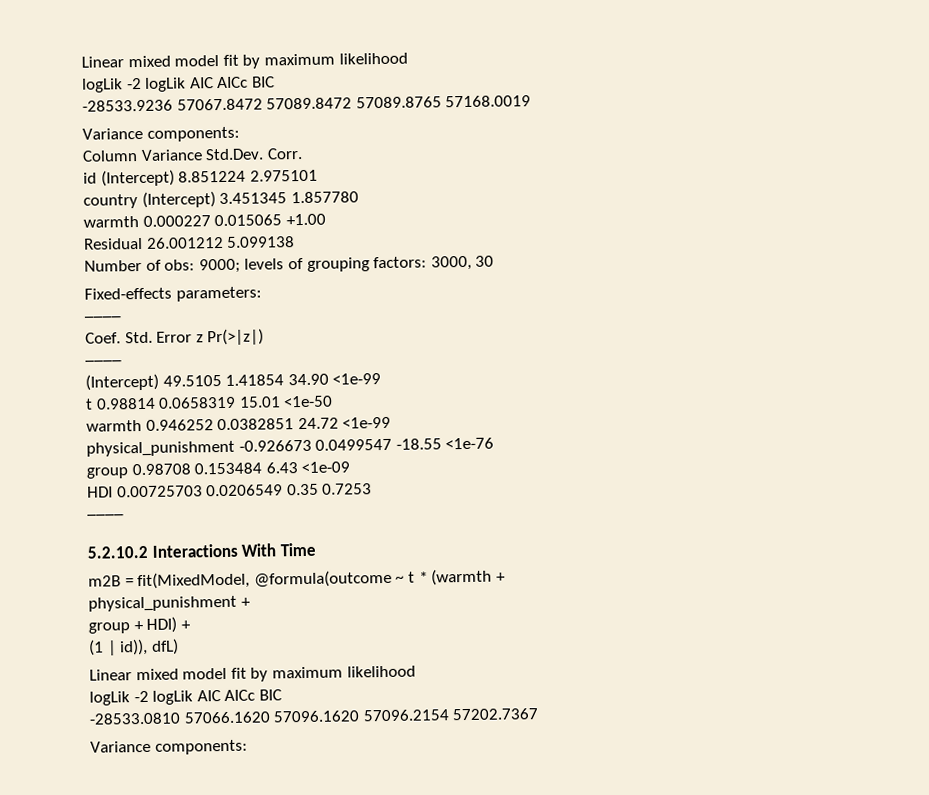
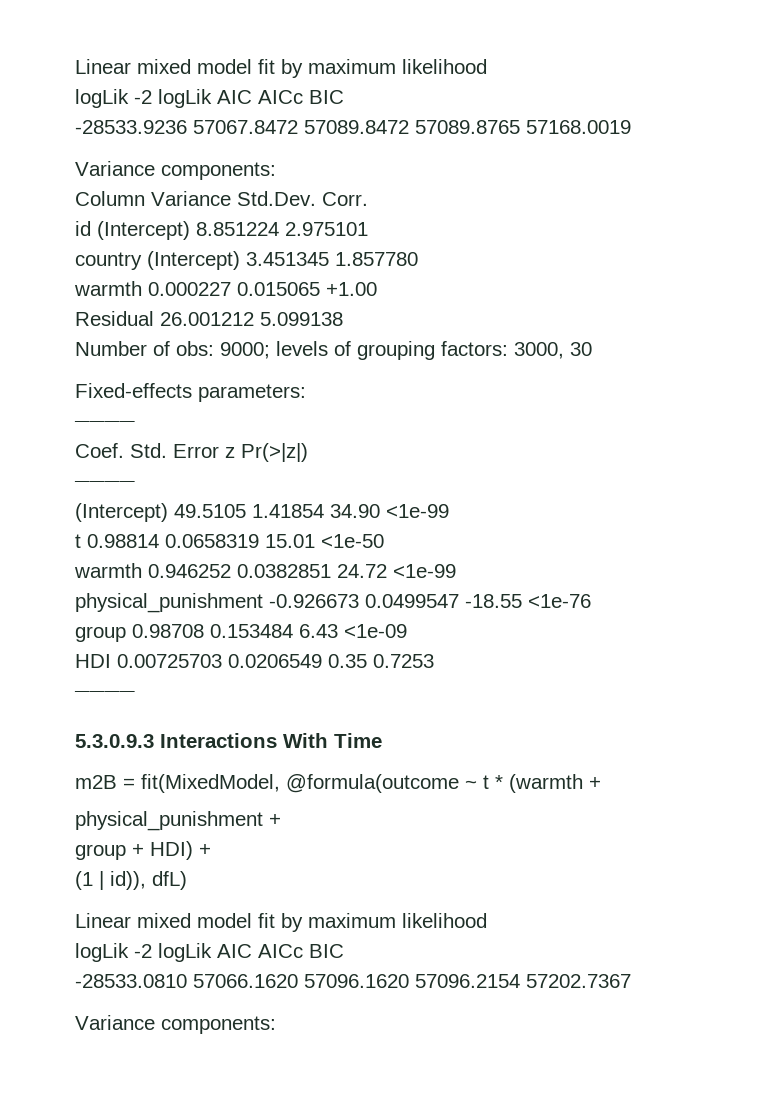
- 5.2.10.2 Interactions With Time
+ 5.3.0.9.3 Interactions With Time

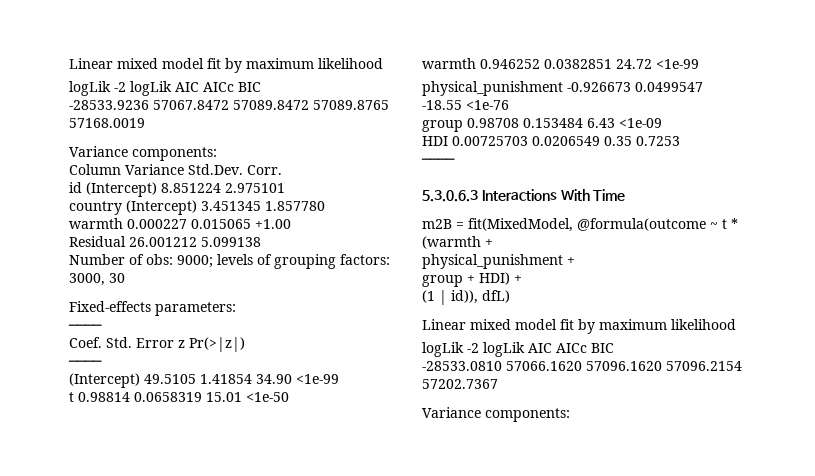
- 5.3.0.9.3 Interactions With Time
+ 5.3.0.6.3 Interactions With Time

